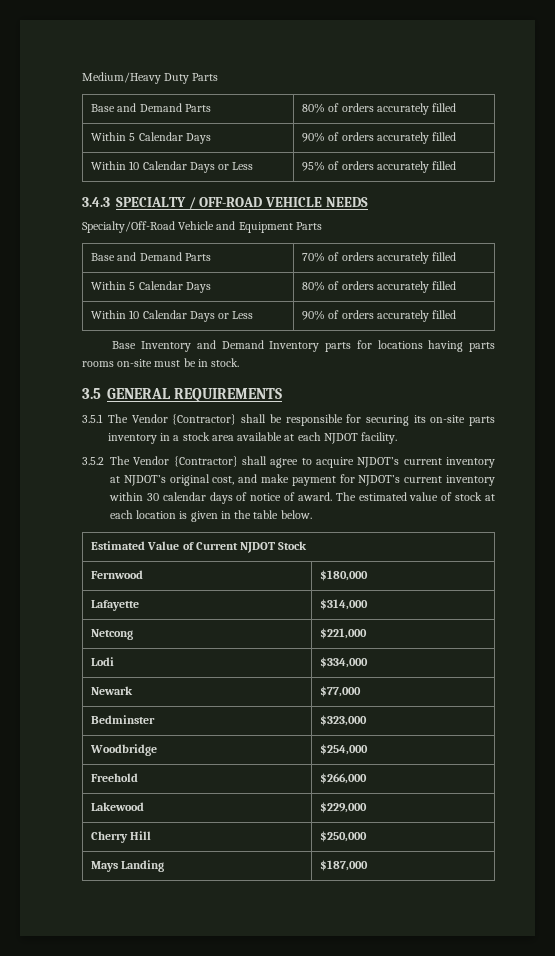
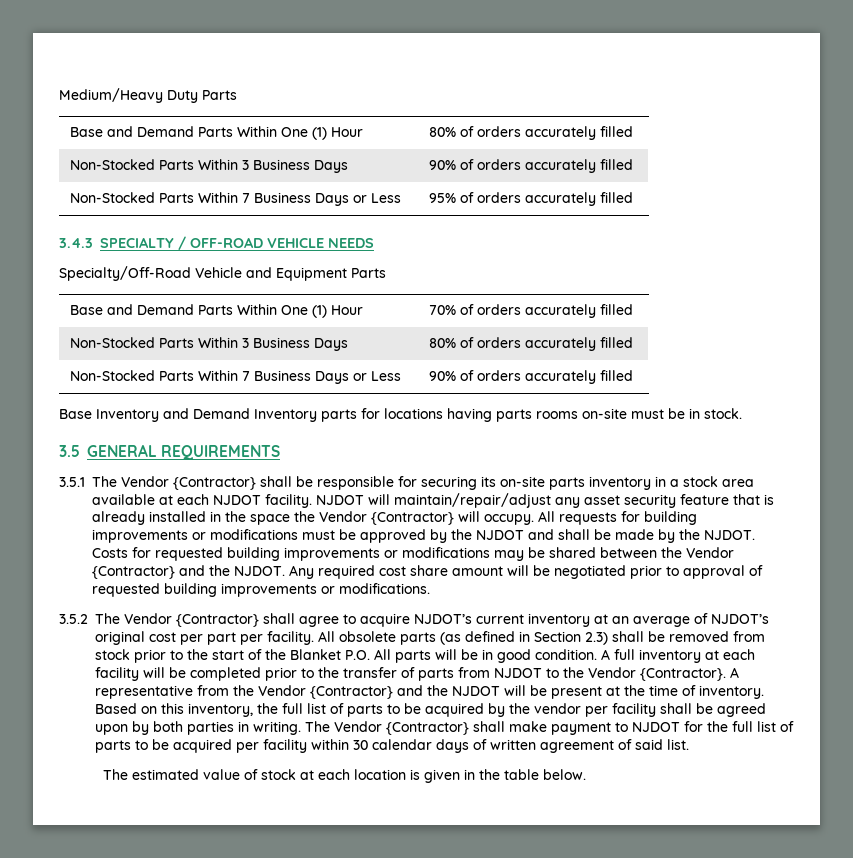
- Base and Demand Parts | 80% of orders accurately filled
- Within 5 Calendar Days | 90% of orders accurately filled
+ Base and Demand Parts Within One (1) Hour | 80% of orders accurately filled
+ Non-Stocked Parts Within 3 Business Days | 90% of orders accurately filled
- Within 10 Calendar Days or Less | 95% of orders accurately filled
+ Non-Stocked Parts Within 7 Business Days or Less | 95% of orders accurately filled
- Base and Demand Parts | 70% of orders accurately filled
+ Base and Demand Parts Within One (1) Hour | 70% of orders accurately filled
- Within 5 Calendar Days | 80% of orders accurately filled
+ Non-Stocked Parts Within 3 Business Days | 80% of orders accurately filled
- Within 10 Calendar Days or Less | 90% of orders accurately filled
+ Non-Stocked Parts Within 7 Business Days or Less | 90% of orders accurately filled
+ NJDOT will maintain/repair/adjust any asset security feature that is already installed in the space the Vendor {Contractor} will occupy. All requests for building improvements or modifications must be approved by the NJDOT and shall be made by the NJDOT. Costs for requested building improvements or modifications may be shared between the Vendor {Contractor} and the NJDOT. Any required cost share amount will be negotiated prior to approval of requested building improvements or modifications.
- 3.5.2 The Vendor {Contractor} shall agree to acquire NJDOT’s current inventory at NJDOT’s original cost, and make payment for NJDOT’s current inventory within 30 calendar days of notice of award. The estimated value of stock at each location is given in the table below.
+ 3.5.2 The Vendor {Contractor} shall agree to acquire NJDOT’s current inventory at an average of NJDOT’s original cost per part per facility. All obsolete parts (as defined in Section 2.3) shall be removed from stock prior to the start of the Blanket P.O. All parts will be in good condition. A full inventory at each facility will be completed prior to the transfer of parts from NJDOT to the Vendor {Contractor}. A representative from the Vendor {Contractor} and the NJDOT will be present at the time of inventory. Based on this inventory, the full list of parts to be acquired by the vendor per facility shall be agreed upon by both parties in writing. The Vendor {Contractor} shall make payment to NJDOT for the full list of parts to be acquired per facility within 30 calendar days of written agreement of said list.
+ The estimated value of stock at each location is given in the table below.
- Estimated Value of Current NJDOT Stock
- Fernwood | $180,000
- Lafayette | $314,000
- Netcong | $221,000
- Lodi | $334,000
- Newark | $77,000
- Bedminster | $323,000
- Woodbridge | $254,000
- Freehold | $266,000
- Lakewood | $229,000
- Cherry Hill | $250,000
- Mays Landing | $187,000

